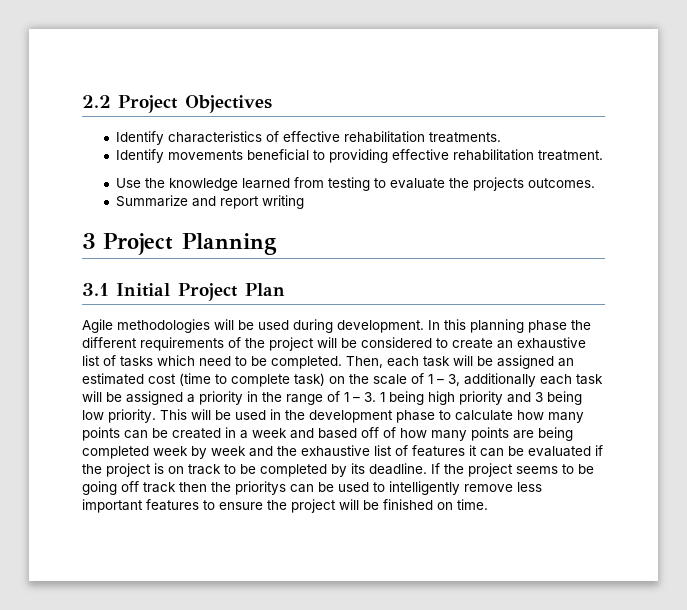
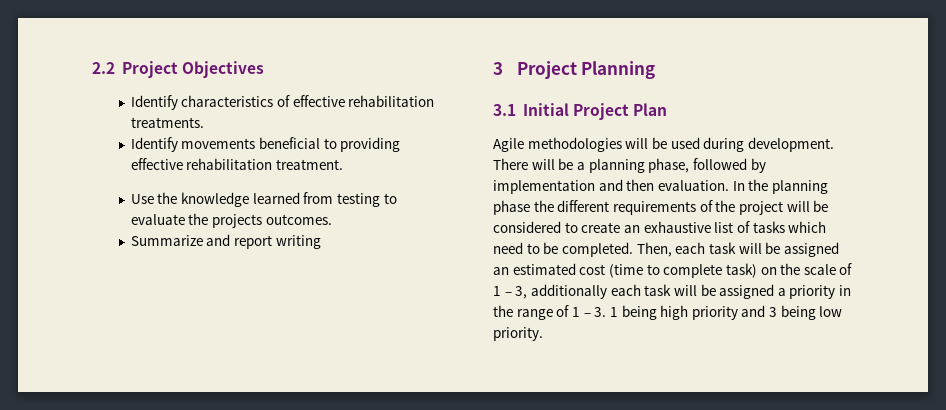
- In this planning phase the different requirements of the project will be considered to create an exhaustive list of tasks which need to be completed.
+ There will be a planning phase, followed by implementation and then evaluation. In the planning phase the different requirements of the project will be considered to create an exhaustive list of tasks which need to be completed.
- This will be used in the development phase to calculate how many points can be created in a week and based off of how many points are being completed week by week and the exhaustive list of features it can be evaluated if the project is on track to be completed by its deadline. If the project seems to be going off track then the prioritys can be used to intelligently remove less important features to ensure the project will be finished on time.

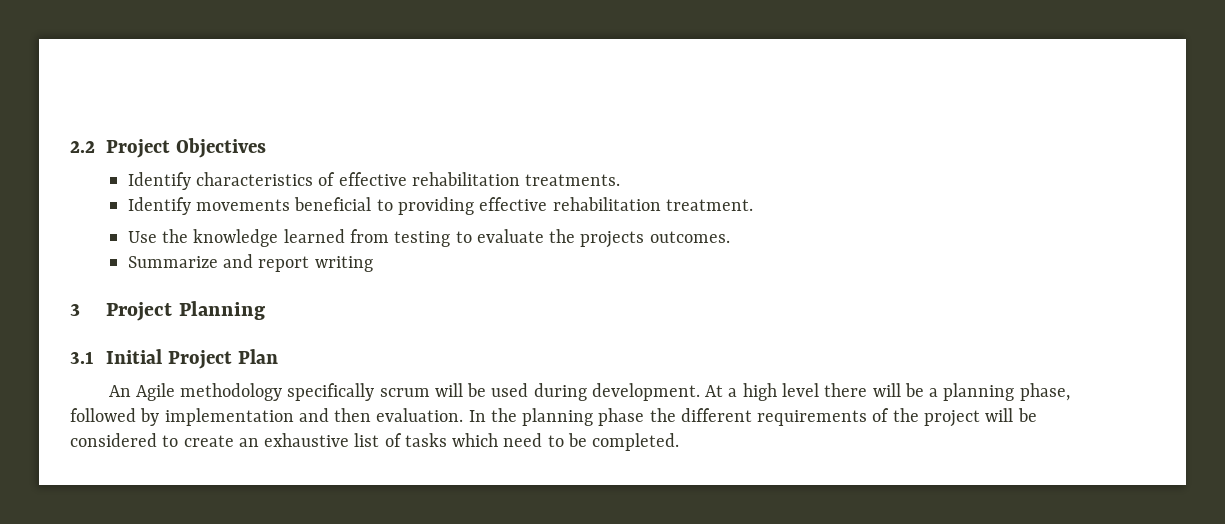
- Agile methodologies will be used during development.
+ An Agile methodology specifically scrum will be used during development.
- There will be a planning phase, followed by implementation and then evaluation.
+ At a high level there will be a planning phase, followed by implementation and then evaluation.
- Then, each task will be assigned an estimated cost (time to complete task) on the scale of 1 – 3, additionally each task will be assigned a priority in the range of 1 – 3. 1 being high priority and 3 being low priority.

